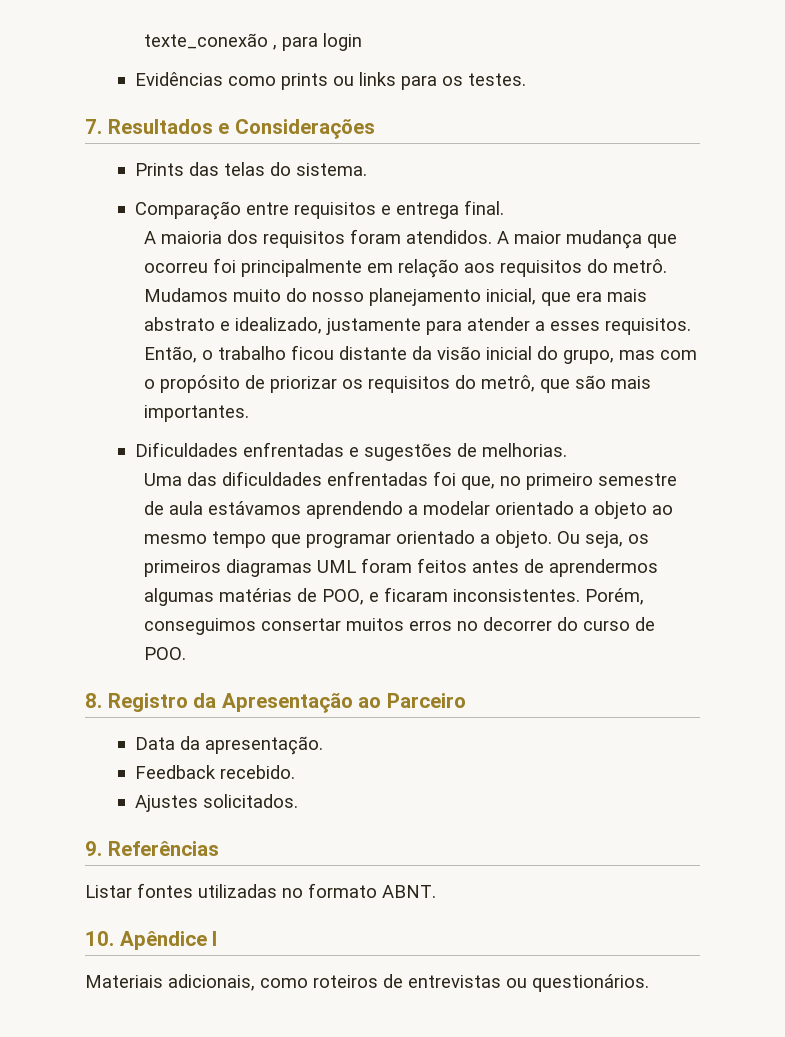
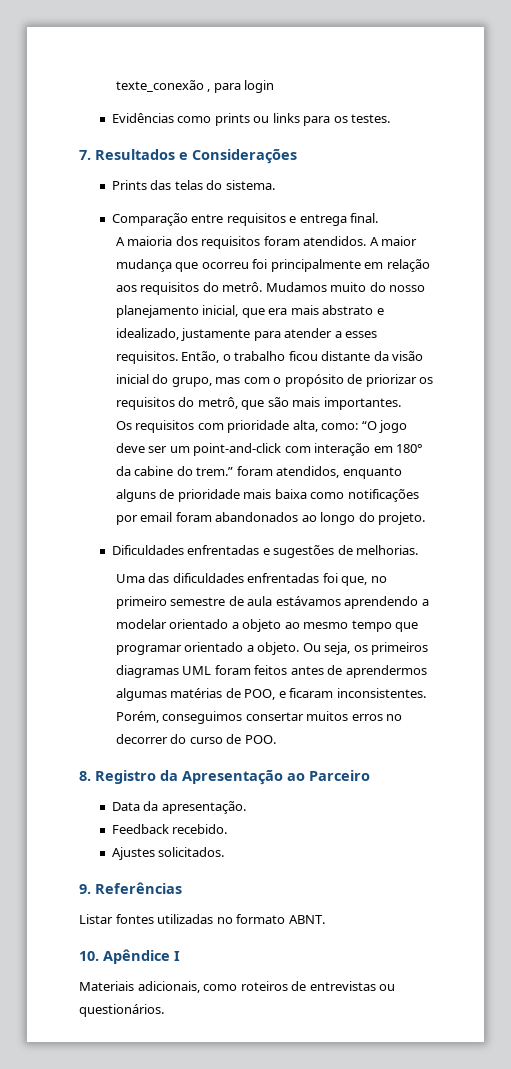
+ Os requisitos com prioridade alta, como: “O jogo deve ser um point-and-click com interação em 180° da cabine do trem.” foram atendidos, enquanto alguns de prioridade mais baixa como notificações por email foram abandonados ao longo do projeto.

